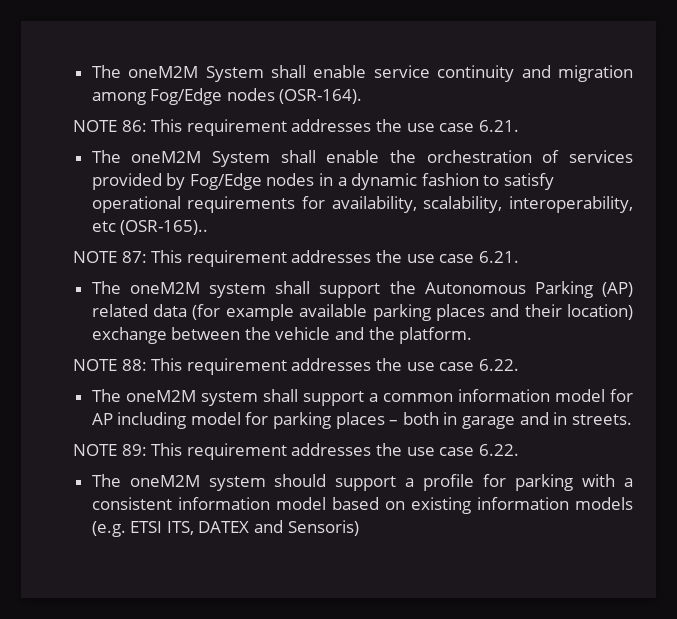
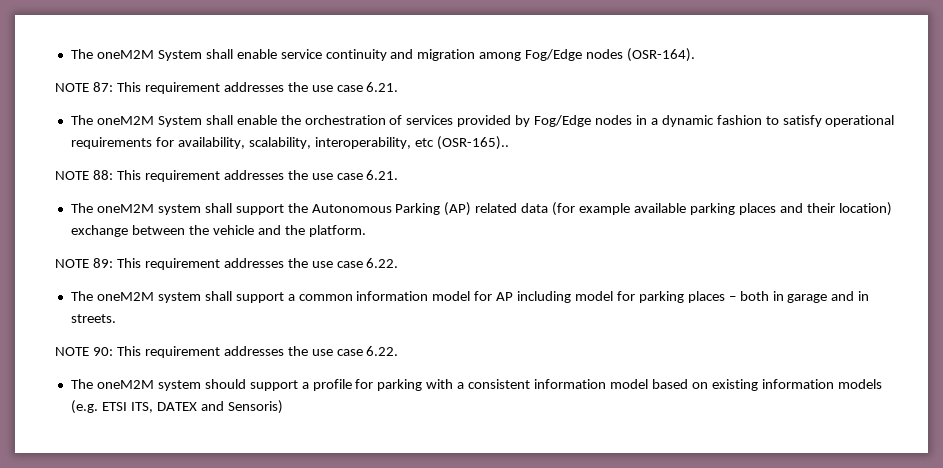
- NOTE 86: This requirement addresses the use case 6.21.
+ NOTE 87: This requirement addresses the use case 6.21.
- NOTE 87: This requirement addresses the use case 6.21.
+ NOTE 88: This requirement addresses the use case 6.21.
- NOTE 88: This requirement addresses the use case 6.22.
+ NOTE 89: This requirement addresses the use case 6.22.
- NOTE 89: This requirement addresses the use case 6.22.
+ NOTE 90: This requirement addresses the use case 6.22.

